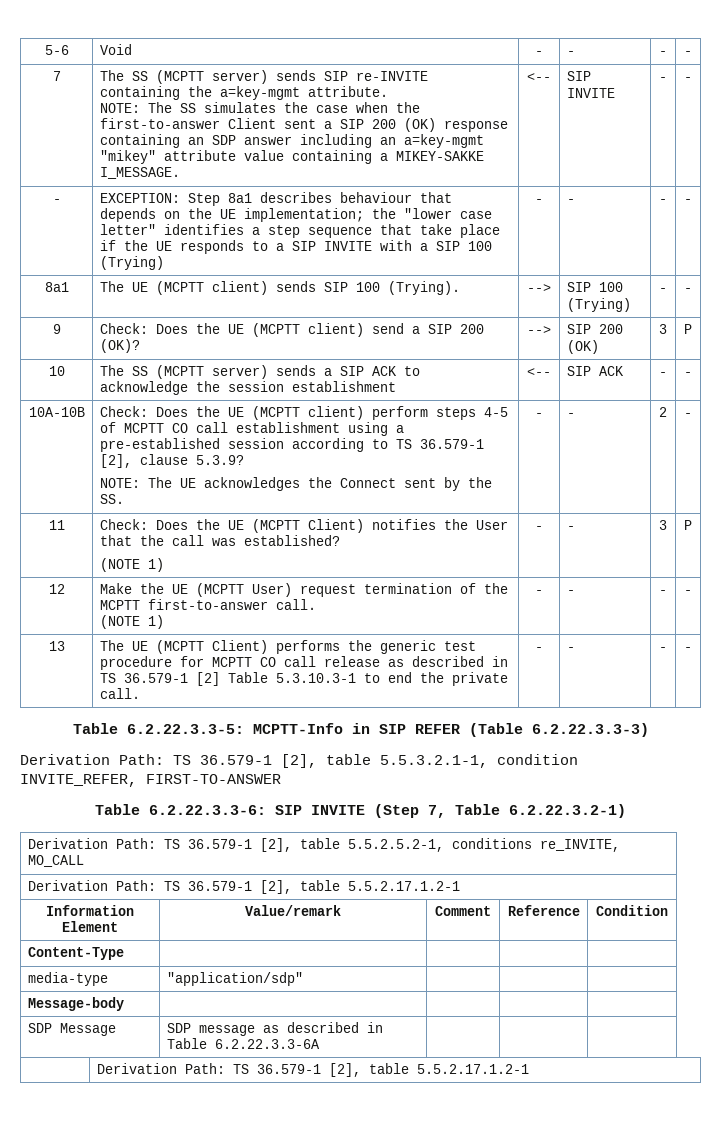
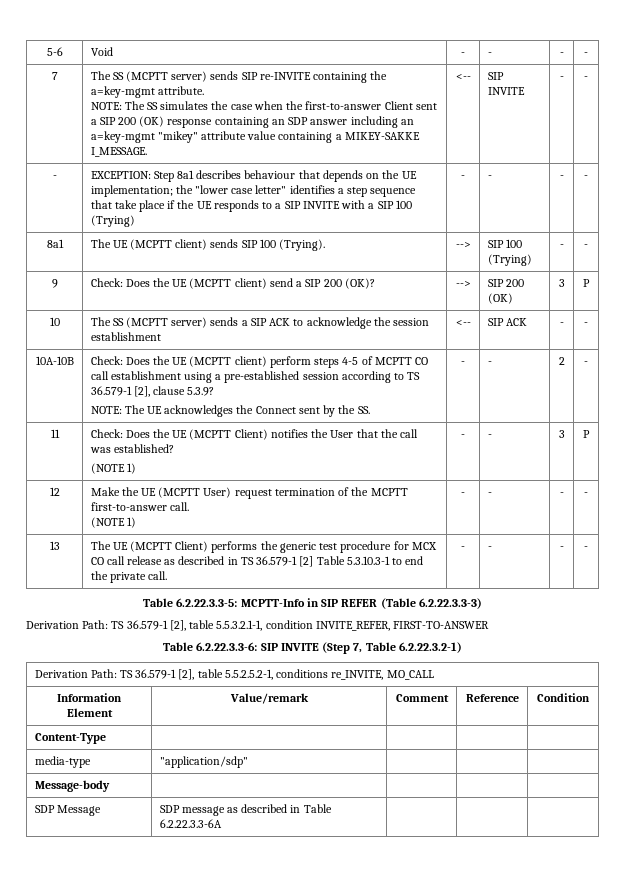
- 13 | The UE (MCPTT Client) performs the generic test procedure for MCPTT CO call release as described in TS 36.579-1 [2] Table 5.3.10.3-1 to end the private call. | - | - | - | -
+ 13 | The UE (MCPTT Client) performs the generic test procedure for MCX CO call release as described in TS 36.579-1 [2] Table 5.3.10.3-1 to end the private call. | - | - | - | -
  Derivation Path: TS 36.579-1 [2], table 5.5.2.5.2-1, conditions re_INVITE, MO_CALL
- Derivation Path: TS 36.579-1 [2], table 5.5.2.17.1.2-1
- | Derivation Path: TS 36.579-1 [2], table 5.5.2.17.1.2-1

